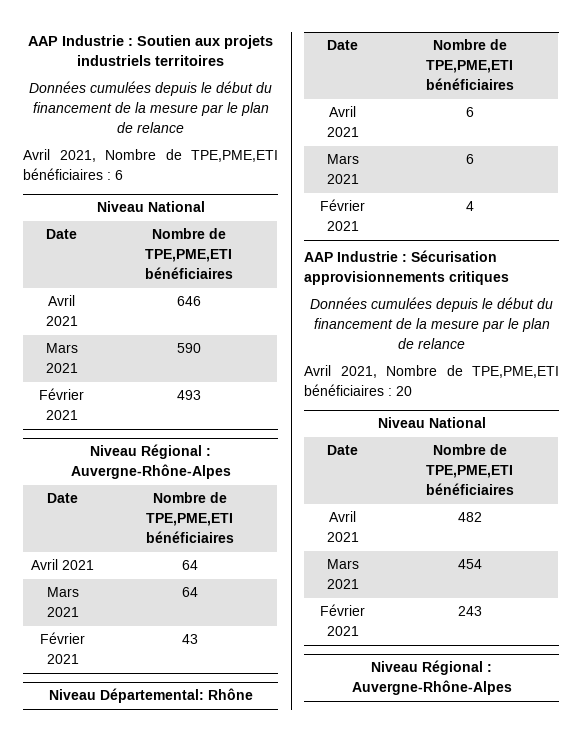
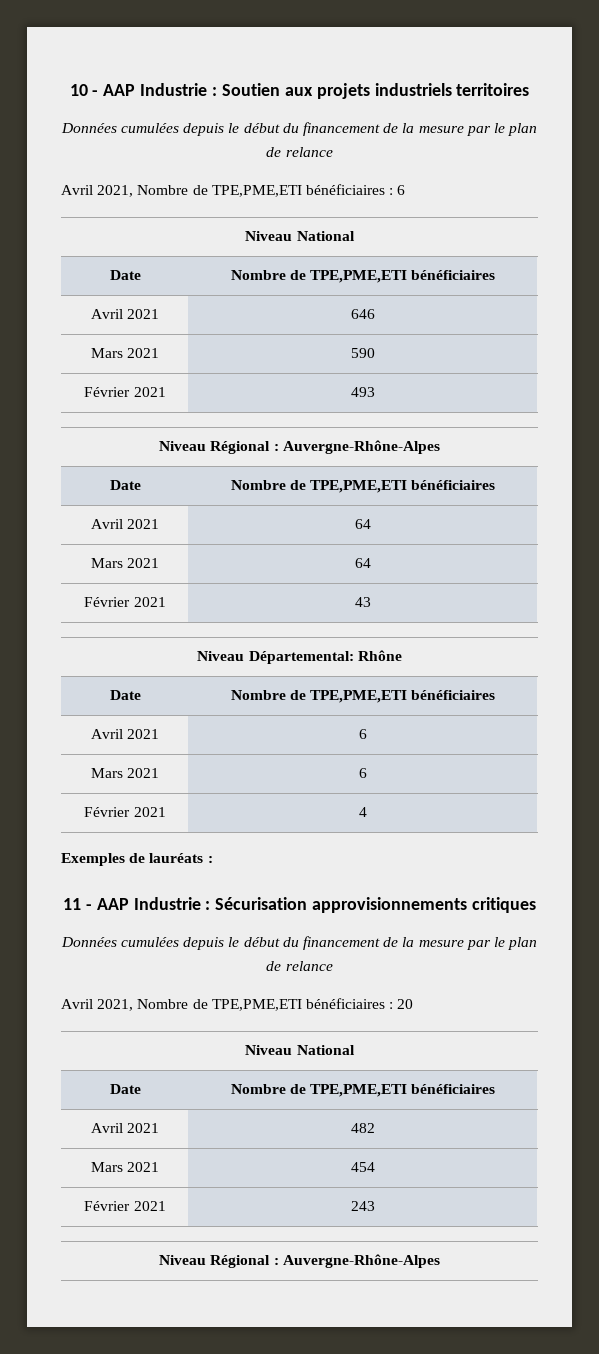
- AAP Industrie : Soutien aux projets industriels territoires
+ 10 - AAP Industrie : Soutien aux projets industriels territoires
- AAP Industrie : Sécurisation approvisionnements critiques
+ Exemples de lauréats :
+ 11 - AAP Industrie : Sécurisation approvisionnements critiques

